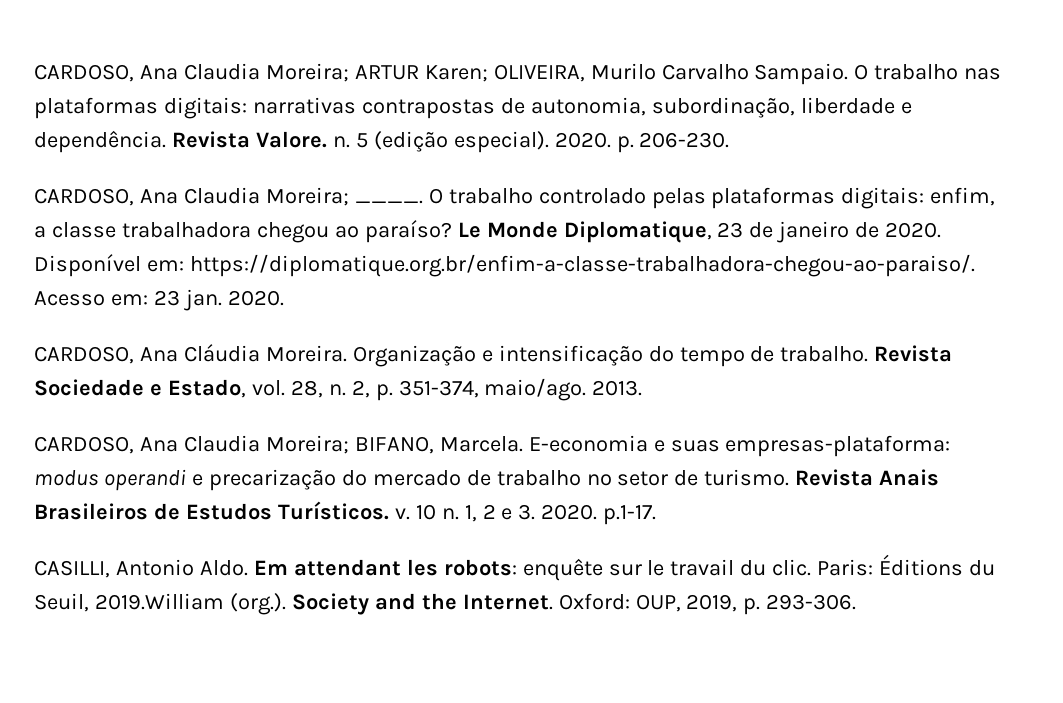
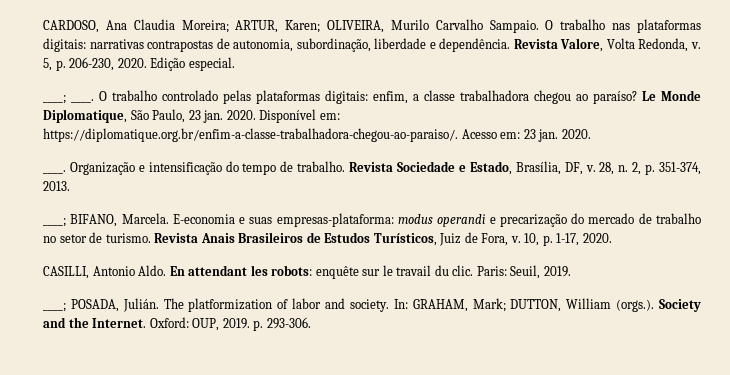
- CARDOSO, Ana Claudia Moreira; ARTUR Karen; OLIVEIRA, Murilo Carvalho Sampaio.
+ CARDOSO, Ana Claudia Moreira; ARTUR, Karen; OLIVEIRA, Murilo Carvalho Sampaio.
- Revista Valore. n. 5 (edição especial). 2020. p. 206-230.
- CARDOSO, Ana Claudia Moreira; ____.
+ Revista Valore, Volta Redonda, v. 5, p. 206-230, 2020. Edição especial.
+ ____; ____.
- Le Monde Diplomatique, 23 de janeiro de 2020.
+ Le Monde Diplomatique, São Paulo, 23 jan. 2020.
  Disponível em: https://diplomatique.org.br/enfim-a-classe-trabalhadora-chegou-ao-paraiso/. Acesso em: 23 jan. 2020.
- CARDOSO, Ana Cláudia Moreira.
+ ____.
- Revista Sociedade e Estado, vol. 28, n.
+ Revista Sociedade e Estado, Brasília, DF, v. 28, n.
- 2, p. 351-374, maio/ago. 2013.
+ 2, p. 351-374, 2013.
- CARDOSO, Ana Claudia Moreira; BIFANO, Marcela.
+ ____; BIFANO, Marcela.
- Revista Anais Brasileiros de Estudos Turísticos. v. 10 n. 1, 2 e 3. 2020. p.1-17.
+ Revista Anais Brasileiros de Estudos Turísticos, Juiz de Fora, v. 10, p. 1-17, 2020.
- Em attendant les robots: enquête sur le travail du clic.
+ En attendant les robots: enquête sur le travail du clic.
- Paris: Éditions du Seuil, 2019.William (org.). Society and the Internet.
+ Paris: Seuil, 2019.
+ ____; POSADA, Julián. The platformization of labor and society. In: GRAHAM, Mark; DUTTON, William (orgs.). Society and the Internet.
- Oxford: OUP, 2019, p. 293-306.
+ Oxford: OUP, 2019. p. 293-306.

